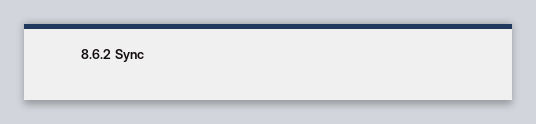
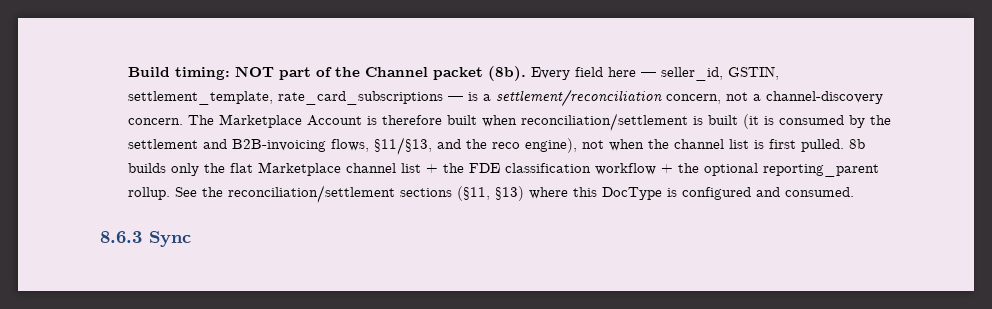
- 8.6.2 Sync
+ Build timing: NOT part of the Channel packet (8b). Every field here — seller_id, GSTIN, settlement_template, rate_card_subscriptions — is a settlement/reconciliation concern, not a channel-discovery concern. The Marketplace Account is therefore built when reconciliation/settlement is built (it is consumed by the settlement and B2B-invoicing flows, §11/§13, and the reco engine), not when the channel list is first pulled. 8b builds only the flat Marketplace channel list + the FDE classification workflow + the optional reporting_parent rollup. See the reconciliation/settlement sections (§11, §13) where this DocType is configured and consumed.
+ 8.6.3 Sync

